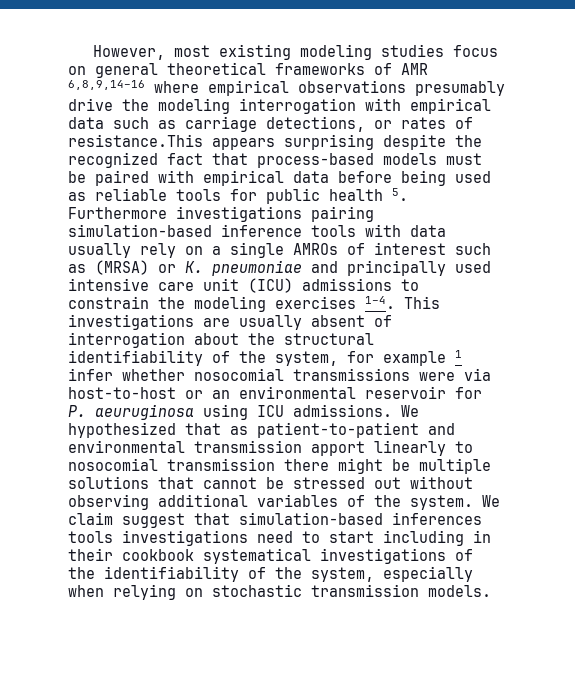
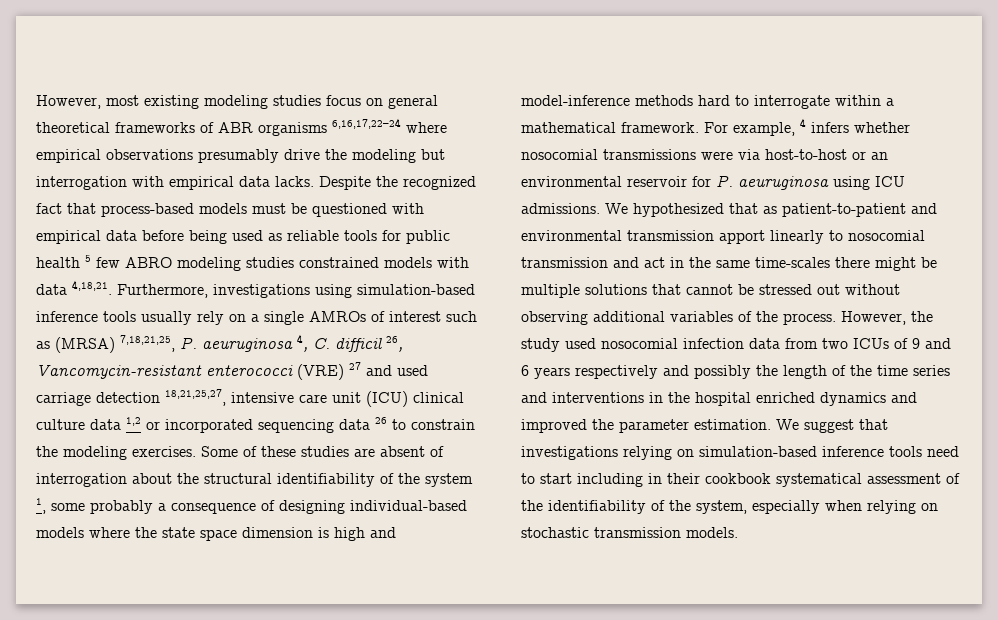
- However, most existing modeling studies focus on general theoretical frameworks of AMR 6,8,9,14–16 where empirical observations presumably drive the modeling interrogation with empirical data such as carriage detections, or rates of resistance.This appears surprising despite the recognized fact that process-based models must be paired with empirical data before being used as reliable tools for public health 5. Furthermore investigations pairing simulation-based inference tools with data usually rely on a single AMROs of interest such as (MRSA) or K. pneumoniae and principally used intensive care unit (ICU) admissions to constrain the modeling exercises 1–4. This investigations are usually absent of interrogation about the structural identifiability of the system, for example 1 infer whether nosocomial transmissions were via host-to-host or an environmental reservoir for P. aeuruginosa using ICU admissions.
+ However, most existing modeling studies focus on general theoretical frameworks of ABR organisms 6,16,17,22–24 where empirical observations presumably drive the modeling but interrogation with empirical data lacks. Despite the recognized fact that process-based models must be questioned with empirical data before being used as reliable tools for public health 5 few ABRO modeling studies constrained models with data 4,18,21. Furthermore, investigations using simulation-based inference tools usually rely on a single AMROs of interest such as (MRSA) 7,18,21,25, P. aeuruginosa 4, C. difficil 26, Vancomycin-resistant enterococci (VRE) 27 and used carriage detection 18,21,25,27, intensive care unit (ICU) clinical culture data 1,2 or incorporated sequencing data 26 to constrain the modeling exercises. Some of these studies are absent of interrogation about the structural identifiability of the system 1, some probably a consequence of designing individual-based models where the state space dimension is high and model-inference methods hard to interrogate within a mathematical framework. For example, 4 infers whether nosocomial transmissions were via host-to-host or an environmental reservoir for P. aeuruginosa using ICU admissions.
- We hypothesized that as patient-to-patient and environmental transmission apport linearly to nosocomial transmission there might be multiple solutions that cannot be stressed out without observing additional variables of the system. We claim suggest that simulation-based inferences tools investigations need to start including in their cookbook systematical investigations of the identifiability of the system, especially when relying on stochastic transmission models.
+ We hypothesized that as patient-to-patient and environmental transmission apport linearly to nosocomial transmission and act in the same time-scales there might be multiple solutions that cannot be stressed out without observing additional variables of the process. However, the study used nosocomial infection data from two ICUs of 9 and 6 years respectively and possibly the length of the time series and interventions in the hospital enriched dynamics and improved the parameter estimation. We suggest that investigations relying on simulation-based inference tools need to start including in their cookbook systematical assessment of the identifiability of the system, especially when relying on stochastic transmission models.

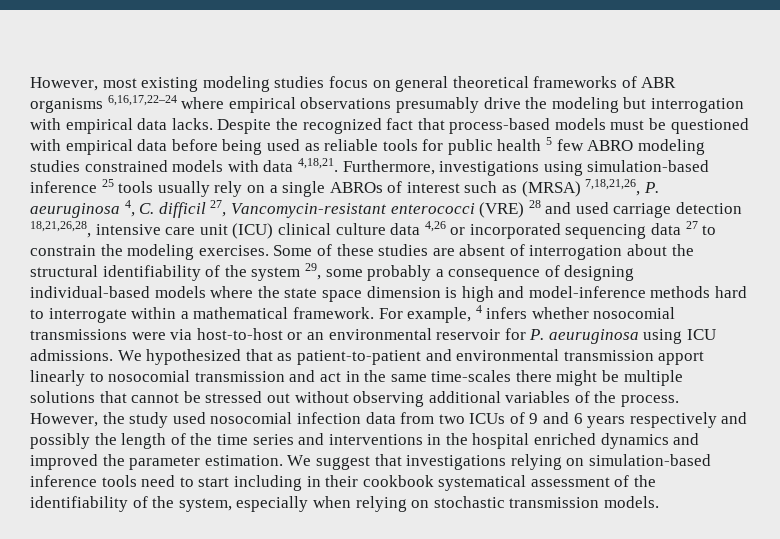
- Furthermore, investigations using simulation-based inference tools usually rely on a single AMROs of interest such as (MRSA) 7,18,21,25, P. aeuruginosa 4, C. difficil 26, Vancomycin-resistant enterococci (VRE) 27 and used carriage detection 18,21,25,27, intensive care unit (ICU) clinical culture data 1,2 or incorporated sequencing data 26 to constrain the modeling exercises.
+ Furthermore, investigations using simulation-based inference 25 tools usually rely on a single ABROs of interest such as (MRSA) 7,18,21,26, P. aeuruginosa 4, C. difficil 27, Vancomycin-resistant enterococci (VRE) 28 and used carriage detection 18,21,26,28, intensive care unit (ICU) clinical culture data 4,26 or incorporated sequencing data 27 to constrain the modeling exercises.
- Some of these studies are absent of interrogation about the structural identifiability of the system 1, some probably a consequence of designing individual-based models where the state space dimension is high and model-inference methods hard to interrogate within a mathematical framework.
+ Some of these studies are absent of interrogation about the structural identifiability of the system 29, some probably a consequence of designing individual-based models where the state space dimension is high and model-inference methods hard to interrogate within a mathematical framework.

